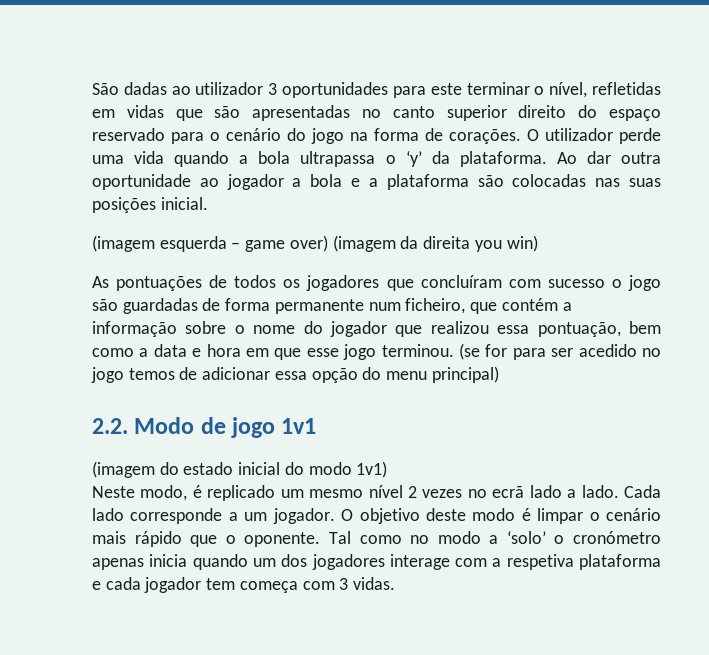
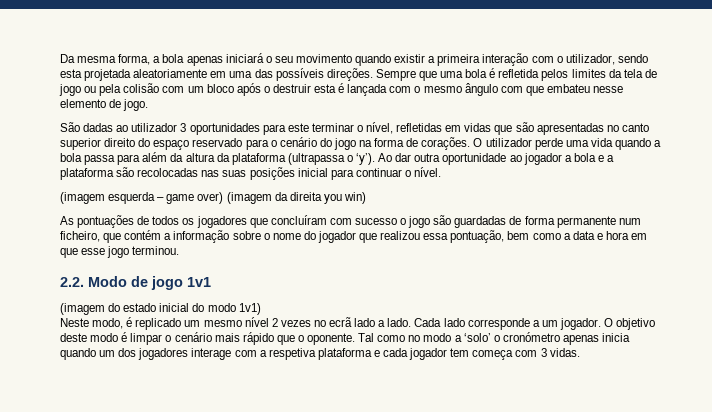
+ Da mesma forma, a bola apenas iniciará o seu movimento quando existir a primeira interação com o utilizador, sendo esta projetada aleatoriamente em uma das possíveis direções. Sempre que uma bola é refletida pelos limites da tela de jogo ou pela colisão com um bloco após o destruir esta é lançada com o mesmo ângulo com que embateu nesse elemento de jogo.
- O utilizador perde uma vida quando a bola ultrapassa o ‘y’ da plataforma.
+ O utilizador perde uma vida quando a bola passa para além da altura da plataforma (ultrapassa o ‘y’).
- Ao dar outra oportunidade ao jogador a bola e a plataforma são colocadas nas suas posições inicial.
+ Ao dar outra oportunidade ao jogador a bola e a plataforma são recolocadas nas suas posições inicial para continuar o nível.
- (se for para ser acedido no jogo temos de adicionar essa opção do menu principal)

